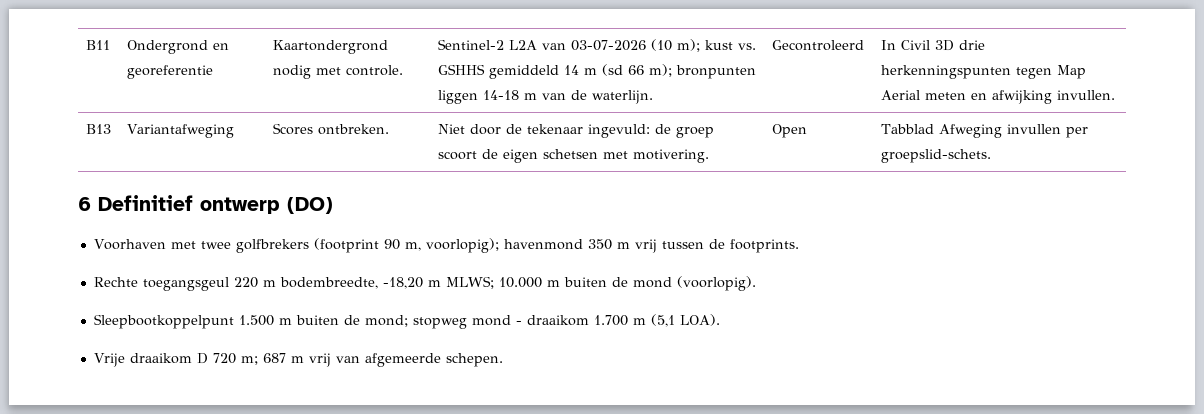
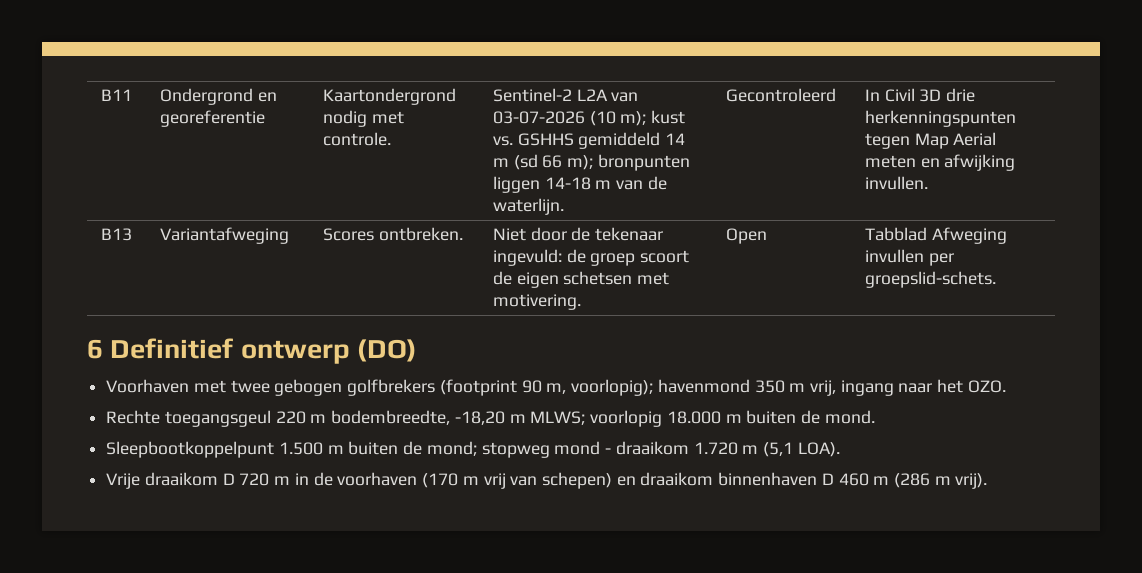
- Voorhaven met twee golfbrekers (footprint 90 m, voorlopig); havenmond 350 m vrij tussen de footprints.
+ Voorhaven met twee gebogen golfbrekers (footprint 90 m, voorlopig); havenmond 350 m vrij, ingang naar het OZO.
- Rechte toegangsgeul 220 m bodembreedte, -18,20 m MLWS; 10.000 m buiten de mond (voorlopig).
+ Rechte toegangsgeul 220 m bodembreedte, -18,20 m MLWS; voorlopig 18.000 m buiten de mond.
- Sleepbootkoppelpunt 1.500 m buiten de mond; stopweg mond - draaikom 1.700 m (5,1 LOA).
+ Sleepbootkoppelpunt 1.500 m buiten de mond; stopweg mond - draaikom 1.720 m (5,1 LOA).
- Vrije draaikom D 720 m; 687 m vrij van afgemeerde schepen.
+ Vrije draaikom D 720 m in de voorhaven (170 m vrij van schepen) en draaikom binnenhaven D 460 m (286 m vrij).

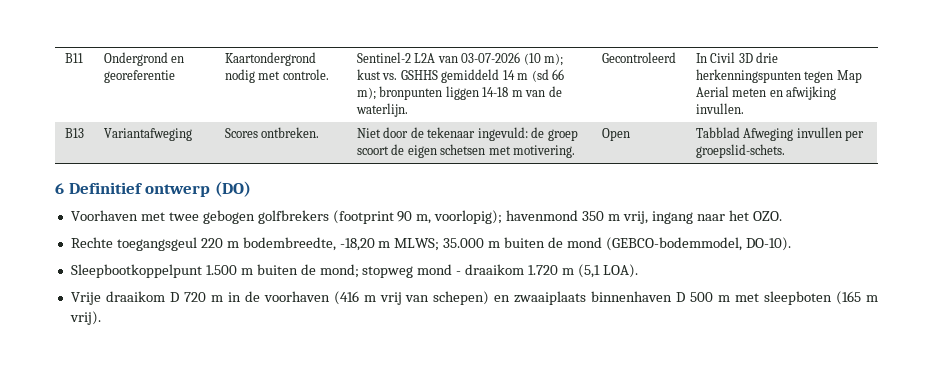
- Rechte toegangsgeul 220 m bodembreedte, -18,20 m MLWS; voorlopig 18.000 m buiten de mond.
+ Rechte toegangsgeul 220 m bodembreedte, -18,20 m MLWS; 35.000 m buiten de mond (GEBCO-bodemmodel, DO-10).
- Vrije draaikom D 720 m in de voorhaven (170 m vrij van schepen) en draaikom binnenhaven D 460 m (286 m vrij).
+ Vrije draaikom D 720 m in de voorhaven (416 m vrij van schepen) en zwaaiplaats binnenhaven D 500 m met sleepboten (165 m vrij).

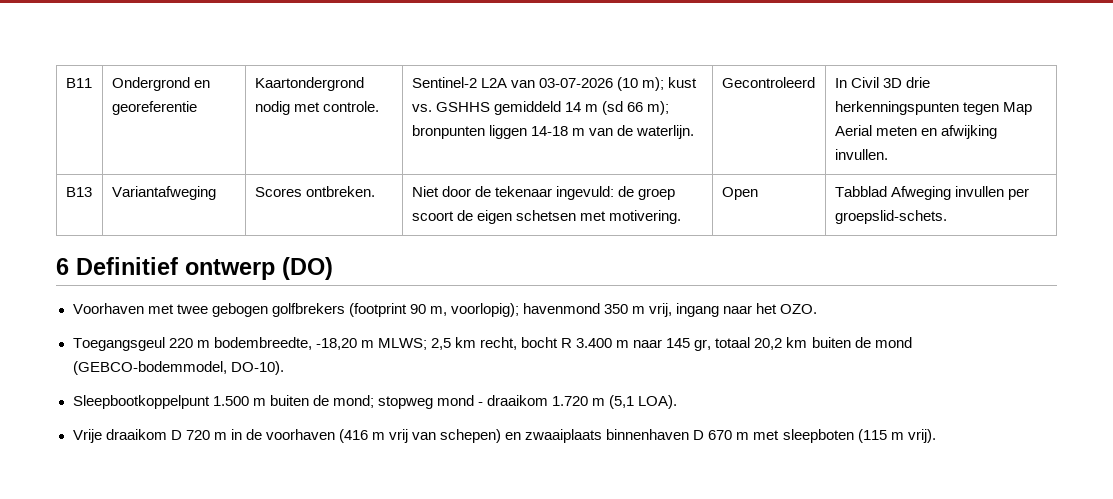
- Rechte toegangsgeul 220 m bodembreedte, -18,20 m MLWS; 35.000 m buiten de mond (GEBCO-bodemmodel, DO-10).
+ Toegangsgeul 220 m bodembreedte, -18,20 m MLWS; 2,5 km recht, bocht R 3.400 m naar 145 gr, totaal 20,2 km buiten de mond (GEBCO-bodemmodel, DO-10).
- Vrije draaikom D 720 m in de voorhaven (416 m vrij van schepen) en zwaaiplaats binnenhaven D 500 m met sleepboten (165 m vrij).
+ Vrije draaikom D 720 m in de voorhaven (416 m vrij van schepen) en zwaaiplaats binnenhaven D 670 m met sleepboten (115 m vrij).

